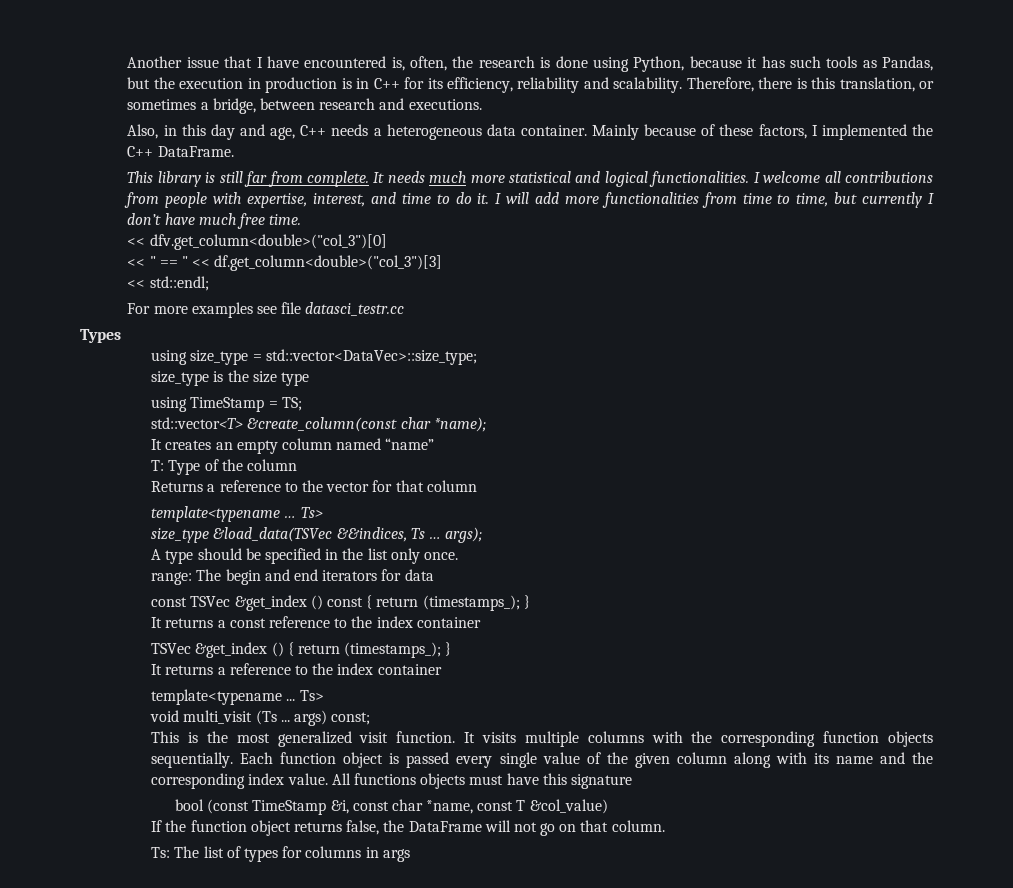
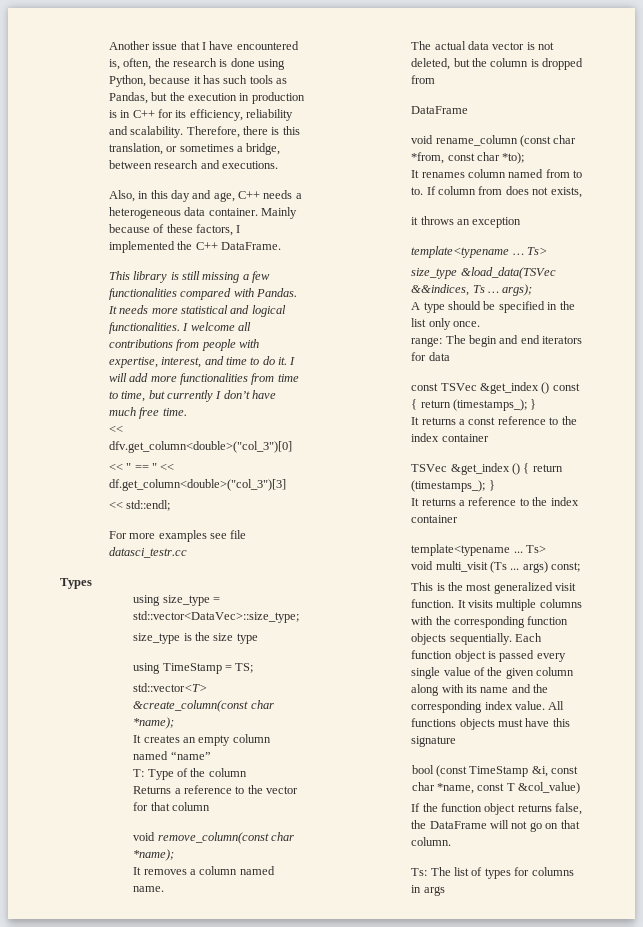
- This library is still far from complete.
+ This library is still missing a few functionalities compared with Pandas.
- It needs much more statistical and logical functionalities.
+ It needs more statistical and logical functionalities.
+ void remove_column(const char *name);
+ It removes a column named name.
+ The actual data vector is not deleted, but the column is dropped from
+ DataFrame
+ void rename_column (const char *from, const char *to);
+ It renames column named from to to. If column from does not exists,
+ it throws an exception

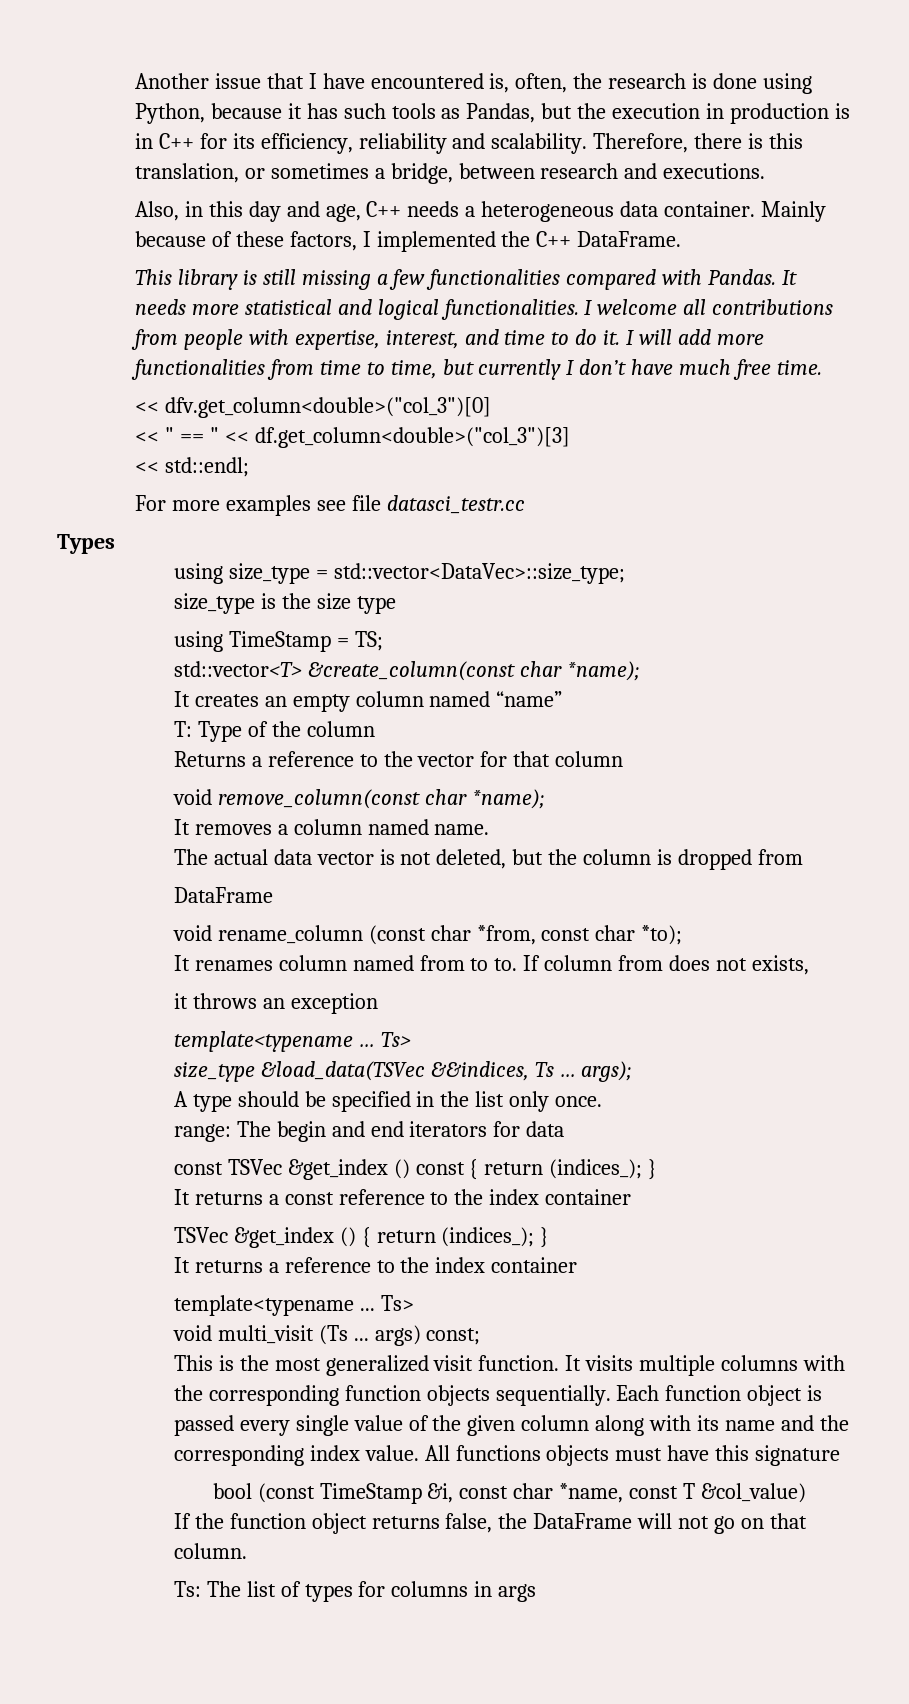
- const TSVec &get_index () const { return (timestamps_); }
+ const TSVec &get_index () const { return (indices_); }
- TSVec &get_index () { return (timestamps_); }
+ TSVec &get_index () { return (indices_); }

